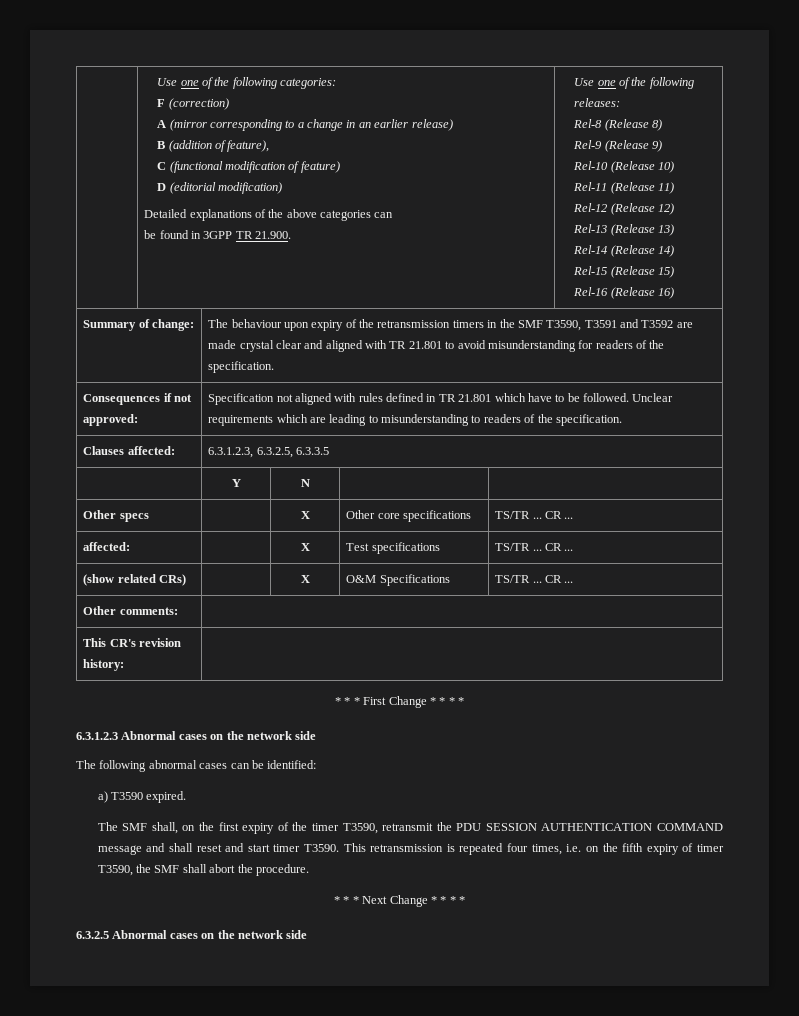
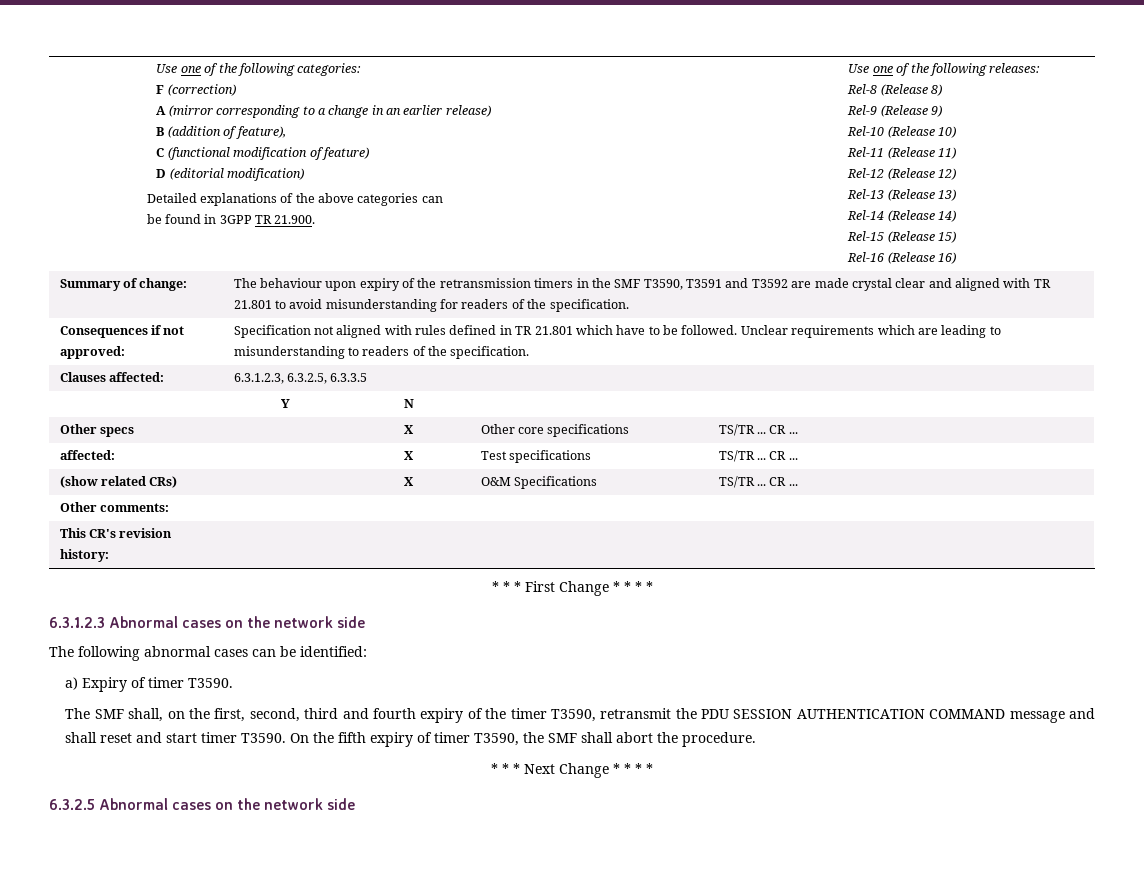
- a) T3590 expired.
+ a) Expiry of timer T3590.
- The SMF shall, on the first expiry of the timer T3590, retransmit the PDU SESSION AUTHENTICATION COMMAND message and shall reset and start timer T3590.
+ The SMF shall, on the first, second, third and fourth expiry of the timer T3590, retransmit the PDU SESSION AUTHENTICATION COMMAND message and shall reset and start timer T3590.
- This retransmission is repeated four times, i.e. on the fifth expiry of timer T3590, the SMF shall abort the procedure.
+ On the fifth expiry of timer T3590, the SMF shall abort the procedure.

